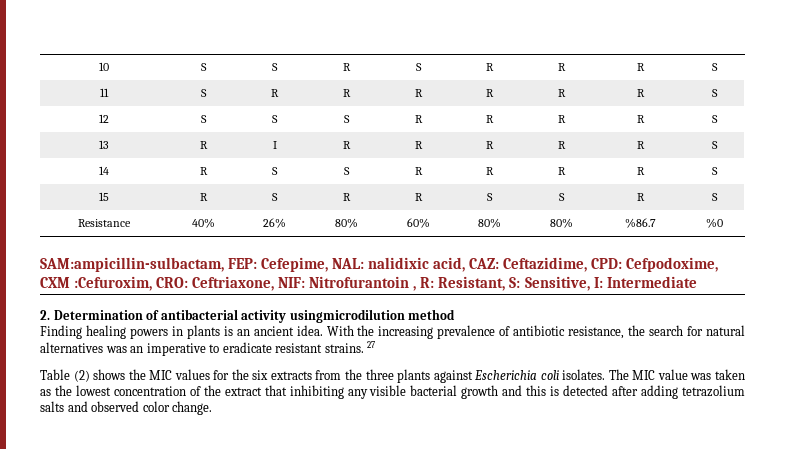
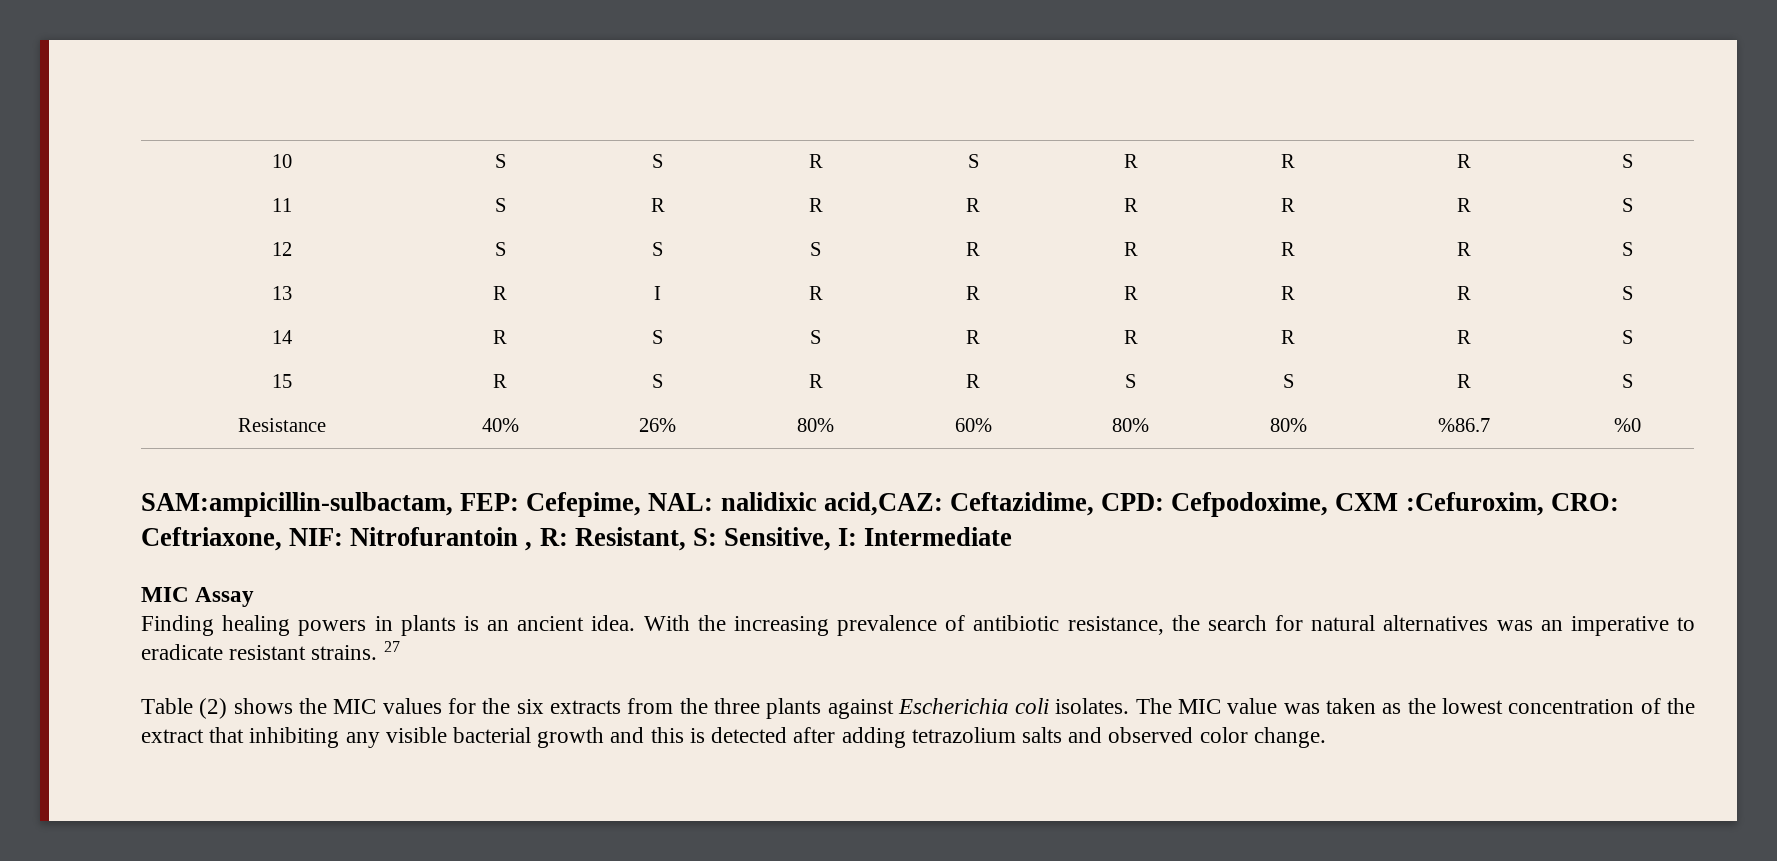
- SAM:ampicillin-sulbactam, FEP: Cefepime, NAL: nalidixic acid, CAZ: Ceftazidime, CPD: Cefpodoxime, CXM :Cefuroxim, CRO: Ceftriaxone, NIF: Nitrofurantoin , R: Resistant, S: Sensitive, I: Intermediate
+ SAM:ampicillin-sulbactam, FEP: Cefepime, NAL: nalidixic acid,CAZ: Ceftazidime, CPD: Cefpodoxime, CXM :Cefuroxim, CRO: Ceftriaxone, NIF: Nitrofurantoin , R: Resistant, S: Sensitive, I: Intermediate
- 2. Determination of antibacterial activity usingmicrodilution method
+ MIC Assay

